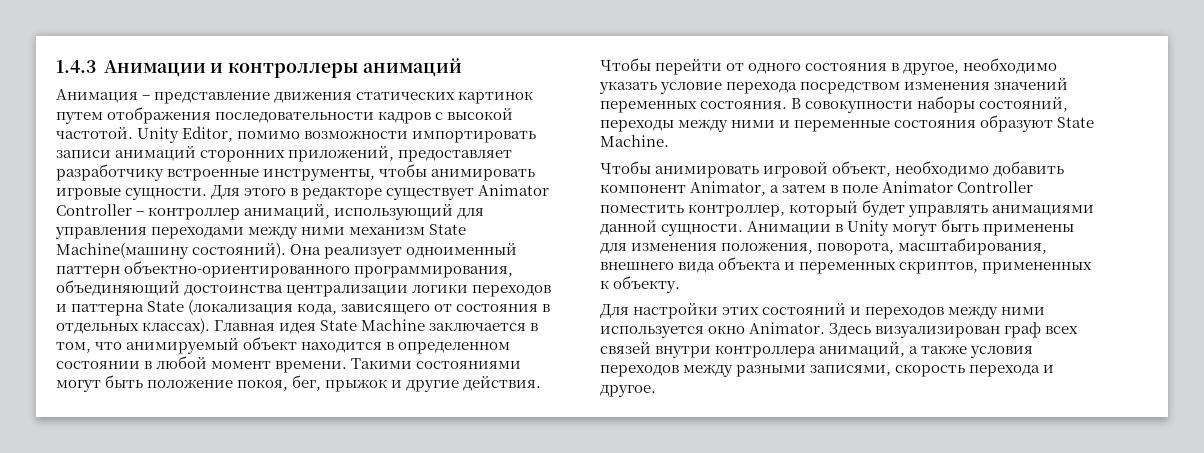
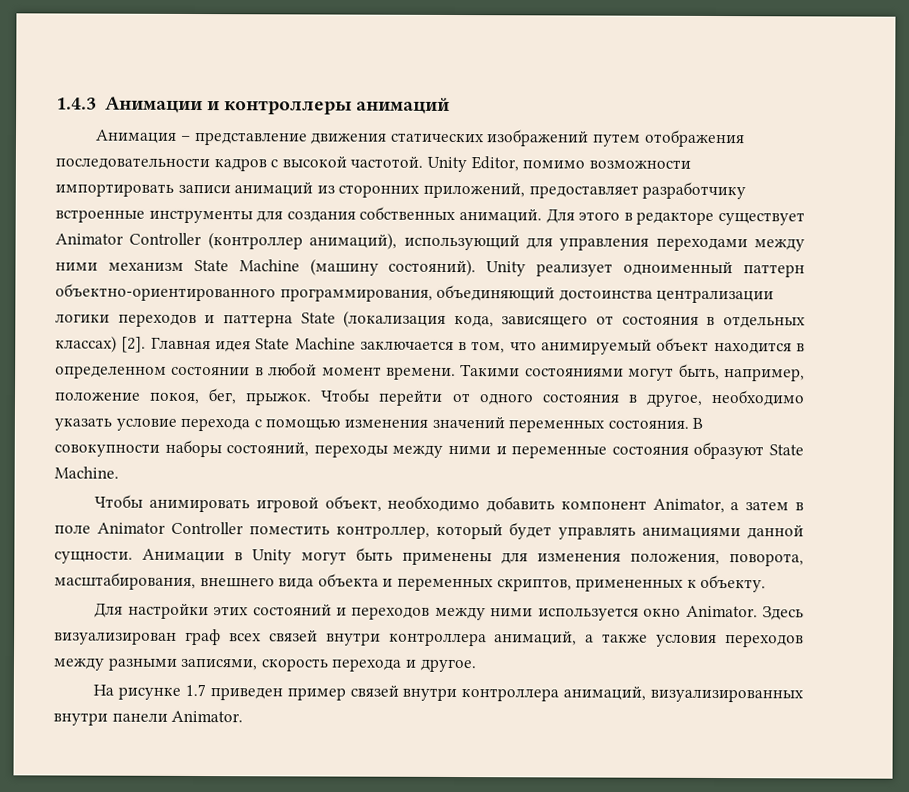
- Анимация – представление движения статических картинок путем отображения последовательности кадров с высокой частотой.
+ Анимация – представление движения статических изображений путем отображения последовательности кадров с высокой частотой.
- Unity Editor, помимо возможности импортировать записи анимаций сторонних приложений, предоставляет разработчику встроенные инструменты, чтобы анимировать игровые сущности.
+ Unity Editor, помимо возможности импортировать записи анимаций из сторонних приложений, предоставляет разработчику встроенные инструменты для создания собственных анимаций.
- Для этого в редакторе существует Animator Controller – контроллер анимаций, использующий для управления переходами между ними механизм State Machine(машину состояний). Она реализует одноименный паттерн объектно-ориентированного программирования, объединяющий достоинства централизации логики переходов и паттерна State (локализация кода, зависящего от состояния в отдельных классах).
+ Для этого в редакторе существует Animator Controller (контроллер анимаций), использующий для управления переходами между ними механизм State Machine (машину состояний). Unity реализует одноименный паттерн объектно-ориентированного программирования, объединяющий достоинства централизации логики переходов и паттерна State (локализация кода, зависящего от состояния в отдельных классах) [2].
- Такими состояниями могут быть положение покоя, бег, прыжок и другие действия.
+ Такими состояниями могут быть, например, положение покоя, бег, прыжок.
- Чтобы перейти от одного состояния в другое, необходимо указать условие перехода посредством изменения значений переменных состояния.
+ Чтобы перейти от одного состояния в другое, необходимо указать условие перехода с помощью изменения значений переменных состояния.
+ На рисунке 1.7 приведен пример связей внутри контроллера анимаций, визуализированных внутри панели Animator.

